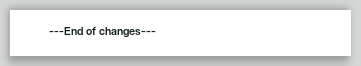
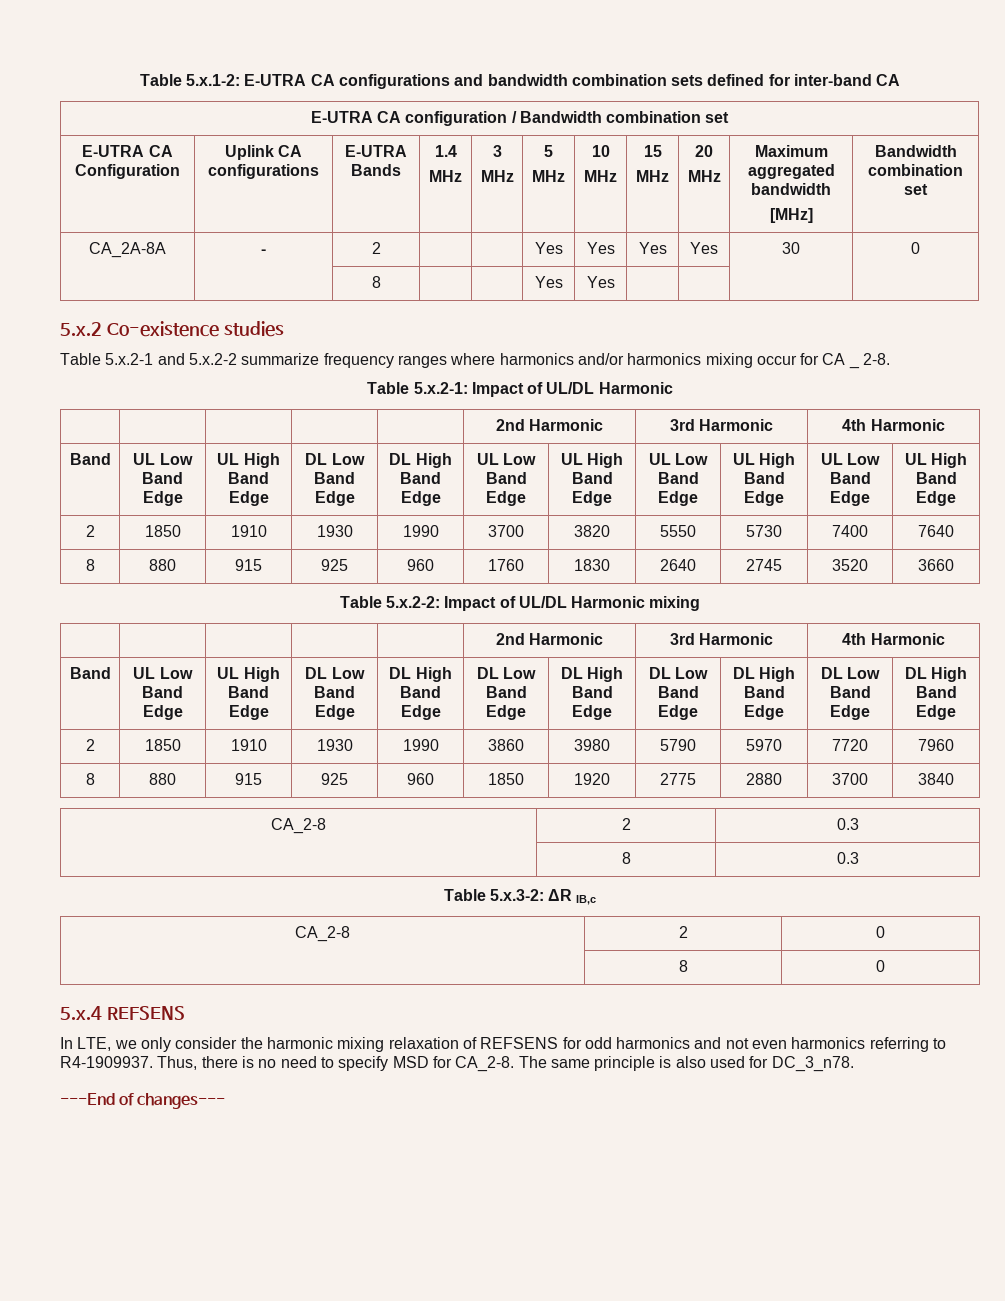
+ Table 5.x.1-2: E-UTRA CA configurations and bandwidth combination sets defined for inter-band CA
+ E-UTRA CA configuration / Bandwidth combination set
+ E-UTRA CA Configuration | Uplink CA configurations | E-UTRA Bands | 1.4
+ MHz | 3
+ MHz | 5
+ MHz | 10
+ MHz | 15
+ MHz | 20
+ MHz | Maximum aggregated bandwidth
+ [MHz] | Bandwidth combination set
+ CA_2A-8A | - | 2 | | | Yes | Yes | Yes | Yes | 30 | 0
+ | | 8 | | | Yes | Yes | | | |
+ 5.x.2 Co-existence studies
+ Table 5.x.2-1 and 5.x.2-2 summarize frequency ranges where harmonics and/or harmonics mixing occur for CA _ 2-8.
+ Table 5.x.2-1: Impact of UL/DL Harmonic
+ | | | | | 2nd Harmonic | 3rd Harmonic | 4th Harmonic
+ Band | UL Low Band Edge | UL High Band Edge | DL Low Band Edge | DL High Band Edge | UL Low Band Edge | UL High Band Edge | UL Low Band Edge | UL High Band Edge | UL Low Band Edge | UL High Band Edge
+ 2 | 1850 | 1910 | 1930 | 1990 | 3700 | 3820 | 5550 | 5730 | 7400 | 7640
+ 8 | 880 | 915 | 925 | 960 | 1760 | 1830 | 2640 | 2745 | 3520 | 3660
+ Table 5.x.2-2: Impact of UL/DL Harmonic mixing
+ | | | | | 2nd Harmonic | 3rd Harmonic | 4th Harmonic
+ Band | UL Low Band Edge | UL High Band Edge | DL Low Band Edge | DL High Band Edge | DL Low Band Edge | DL High Band Edge | DL Low Band Edge | DL High Band Edge | DL Low Band Edge | DL High Band Edge
+ 2 | 1850 | 1910 | 1930 | 1990 | 3860 | 3980 | 5790 | 5970 | 7720 | 7960
+ 8 | 880 | 915 | 925 | 960 | 1850 | 1920 | 2775 | 2880 | 3700 | 3840
+ CA_2-8 | 2 | 0.3
+ | 8 | 0.3
+ Table 5.x.3-2: ΔR IB,c
+ CA_2-8 | 2 | 0
+ | 8 | 0
+ 5.x.4 REFSENS
+ In LTE, we only consider the harmonic mixing relaxation of REFSENS for odd harmonics and not even harmonics referring to R4-1909937. Thus, there is no need to specify MSD for CA_2-8. The same principle is also used for DC_3_n78.

